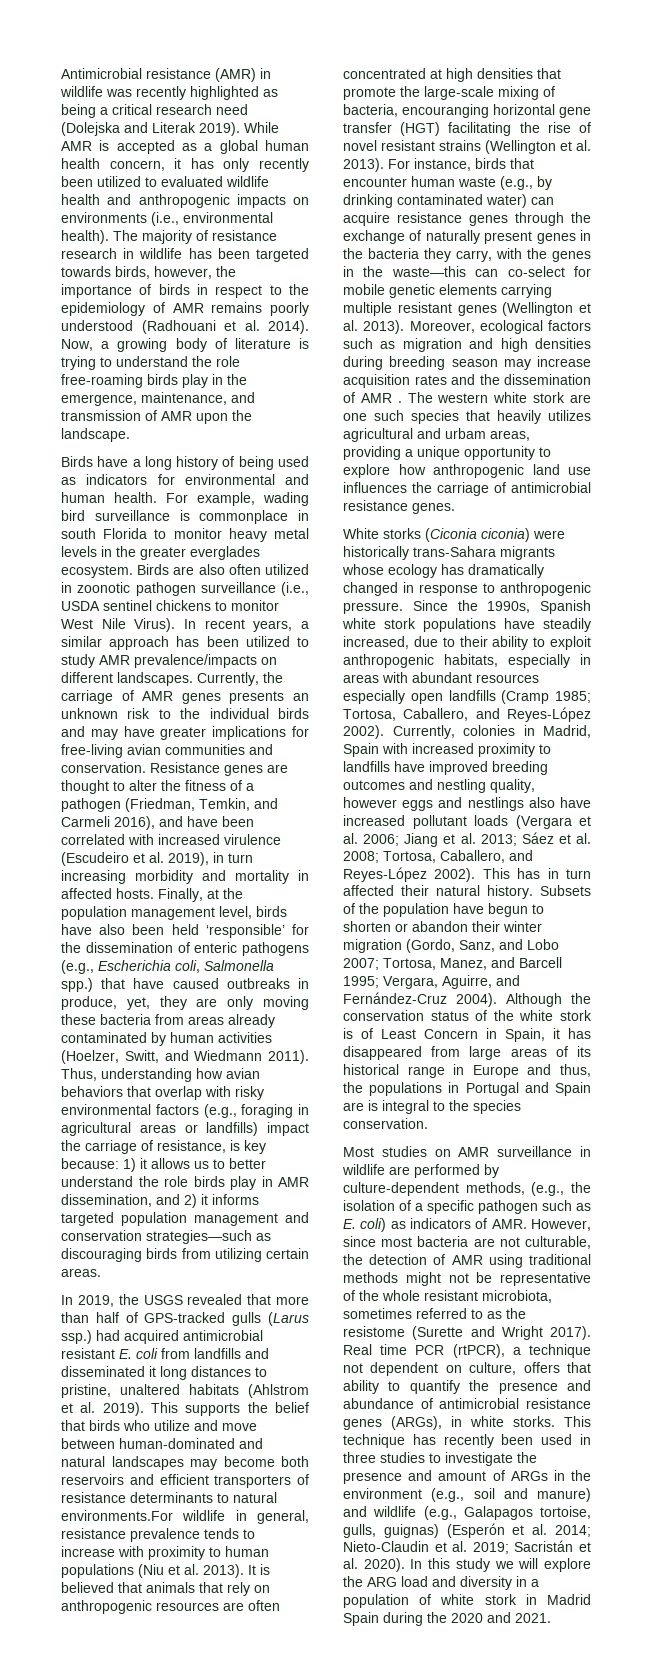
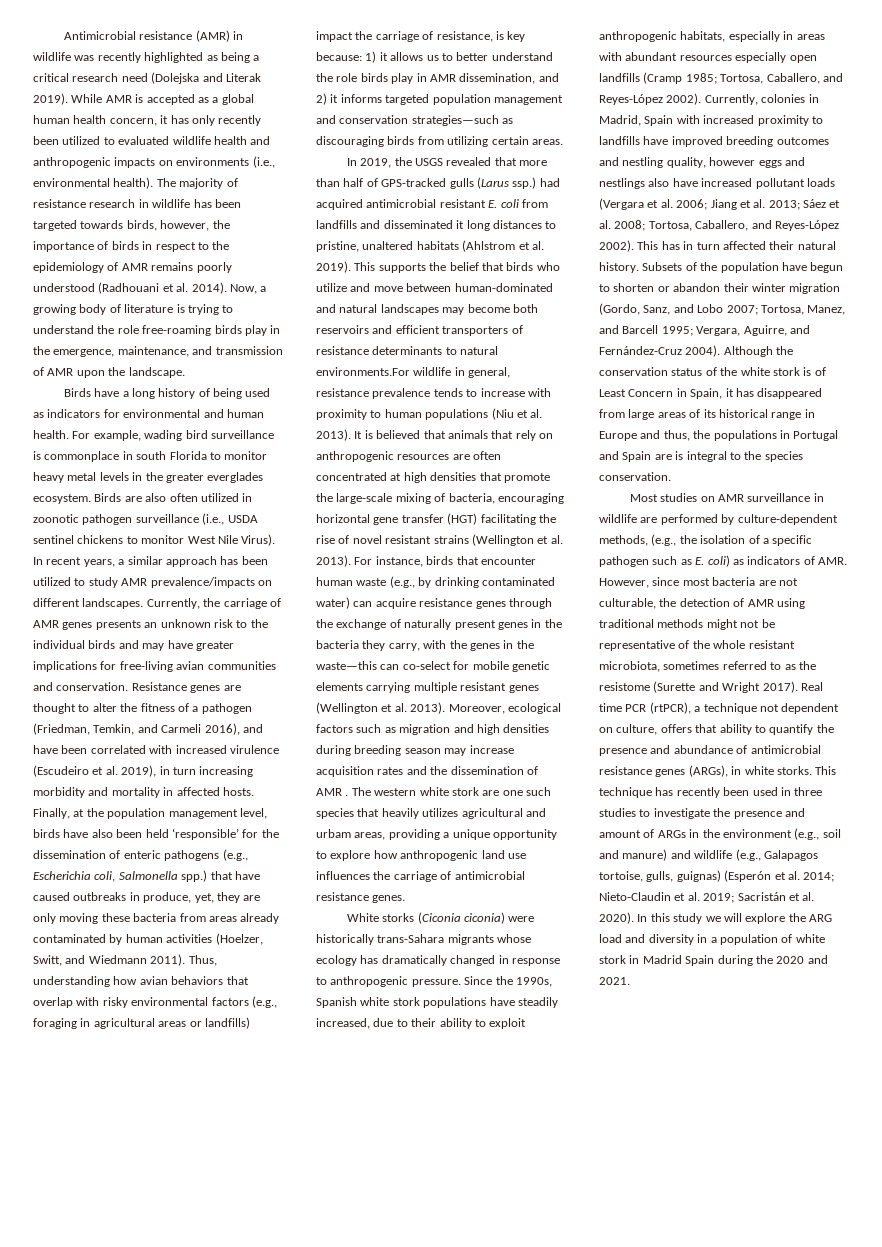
- It is believed that animals that rely on anthropogenic resources are often concentrated at high densities that promote the large-scale mixing of bacteria, encouranging horizontal gene transfer (HGT) facilitating the rise of novel resistant strains (Wellington et al. 2013).
+ It is believed that animals that rely on anthropogenic resources are often concentrated at high densities that promote the large-scale mixing of bacteria, encouraging horizontal gene transfer (HGT) facilitating the rise of novel resistant strains (Wellington et al. 2013).

